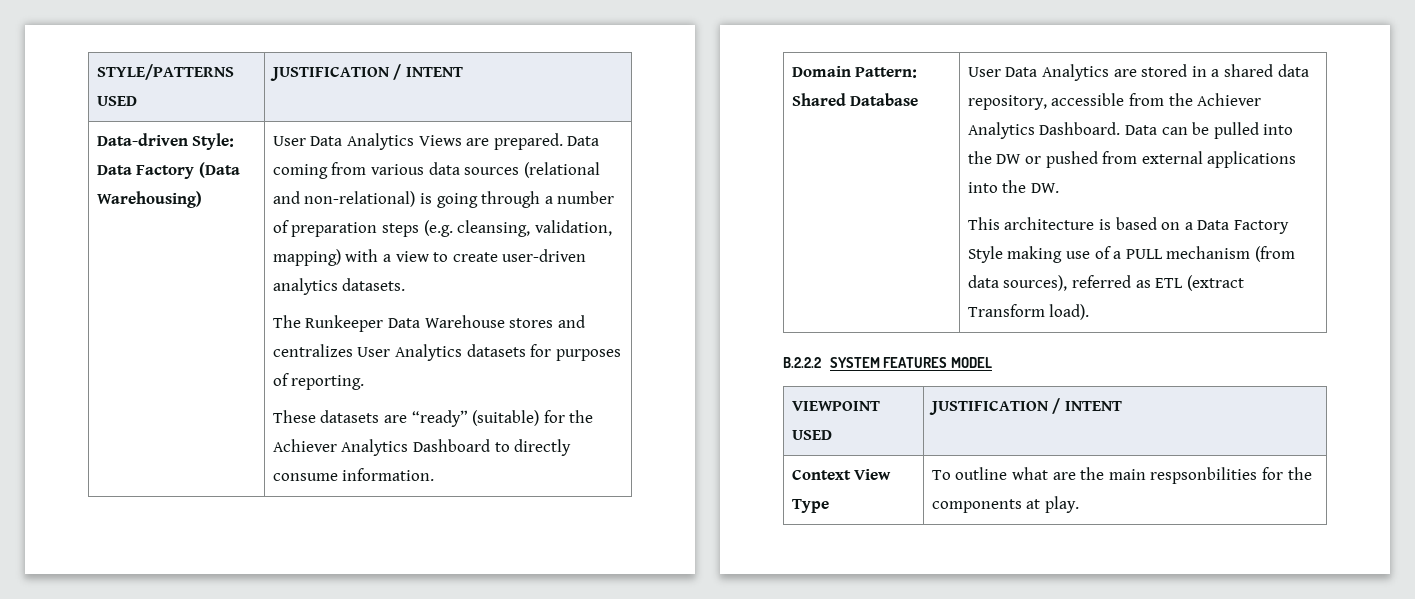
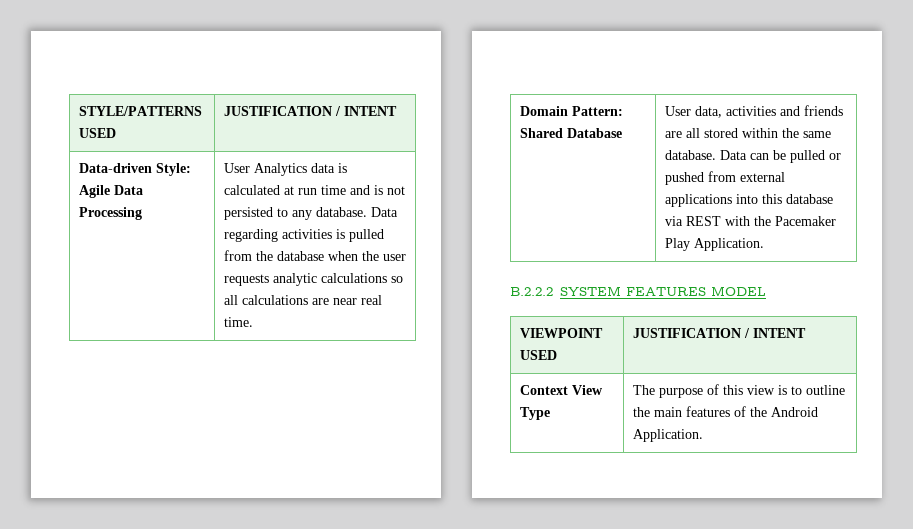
- Data-driven Style: Data Factory (Data Warehousing) | User Data Analytics Views are prepared. Data coming from various data sources (relational and non-relational) is going through a number of preparation steps (e.g. cleansing, validation, mapping) with a view to create user-driven analytics datasets.
- The Runkeeper Data Warehouse stores and centralizes User Analytics datasets for purposes of reporting.
- These datasets are “ready” (suitable) for the Achiever Analytics Dashboard to directly consume information.
+ Data-driven Style: Agile Data Processing | User Analytics data is calculated at run time and is not persisted to any database. Data regarding activities is pulled from the database when the user requests analytic calculations so all calculations are near real time.
- User Data Analytics are stored in a shared data repository, accessible from the Achiever Analytics Dashboard.
+ User data, activities and friends are all stored within the same database.
- Data can be pulled into the DW or pushed from external applications into the DW.
- This architecture is based on a Data Factory Style making use of a PULL mechanism (from data sources), referred as ETL (extract Transform load).
+ Data can be pulled or pushed from external applications into this database via REST with the Pacemaker Play Application.
- Context View Type | To outline what are the main respsonbilities for the components at play.
+ Context View Type | The purpose of this view is to outline the main features of the Android Application.

